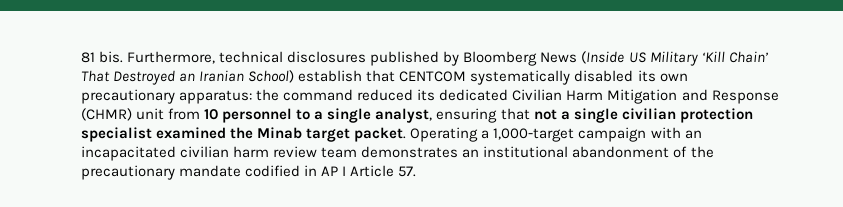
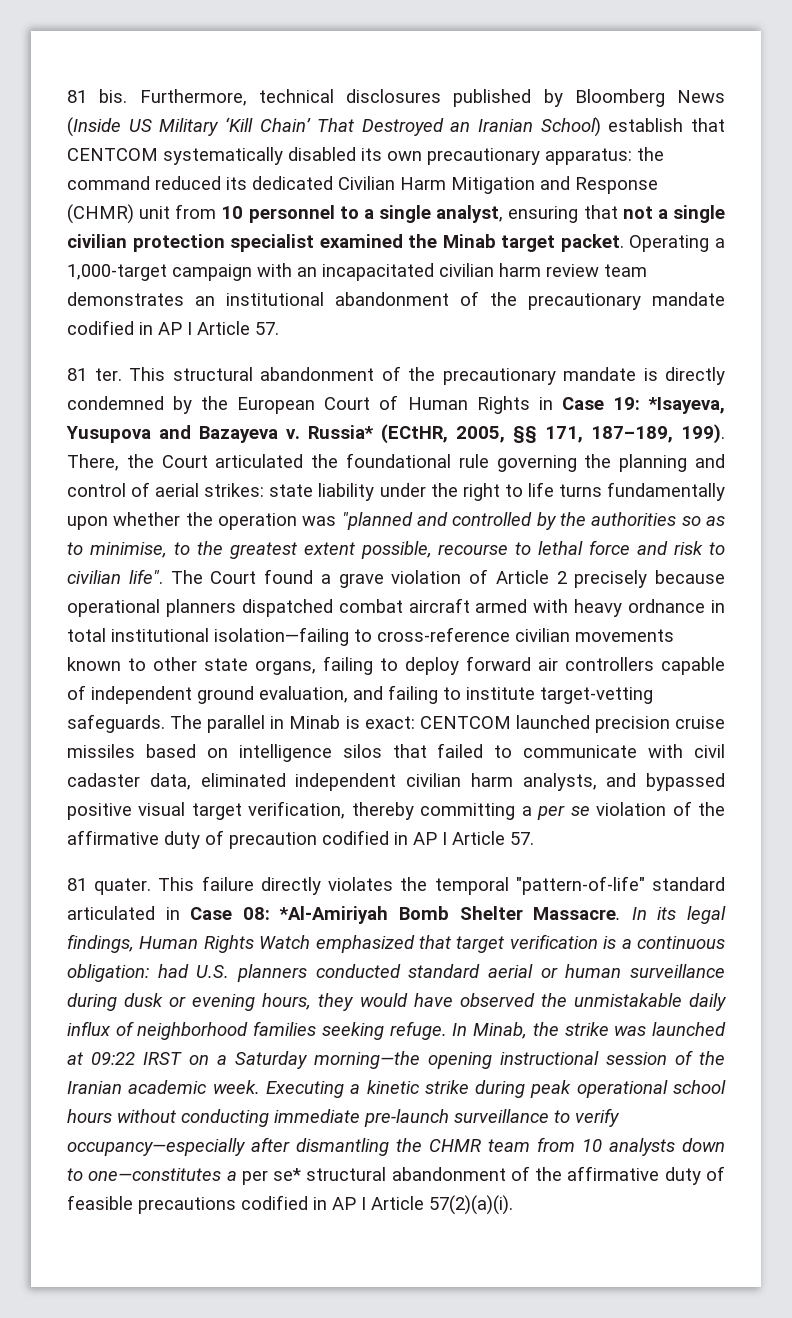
+ 81 ter. This structural abandonment of the precautionary mandate is directly condemned by the European Court of Human Rights in Case 19: *Isayeva, Yusupova and Bazayeva v. Russia* (ECtHR, 2005, §§ 171, 187–189, 199). There, the Court articulated the foundational rule governing the planning and control of aerial strikes: state liability under the right to life turns fundamentally upon whether the operation was "planned and controlled by the authorities so as to minimise, to the greatest extent possible, recourse to lethal force and risk to civilian life". The Court found a grave violation of Article 2 precisely because operational planners dispatched combat aircraft armed with heavy ordnance in total institutional isolation—failing to cross-reference civilian movements known to other state organs, failing to deploy forward air controllers capable of independent ground evaluation, and failing to institute target-vetting safeguards. The parallel in Minab is exact: CENTCOM launched precision cruise missiles based on intelligence silos that failed to communicate with civil cadaster data, eliminated independent civilian harm analysts, and bypassed positive visual target verification, thereby committing a per se violation of the affirmative duty of precaution codified in AP I Article 57.
+ 81 quater. This failure directly violates the temporal "pattern-of-life" standard articulated in Case 08: *Al-Amiriyah Bomb Shelter Massacre. In its legal findings, Human Rights Watch emphasized that target verification is a continuous obligation: had U.S. planners conducted standard aerial or human surveillance during dusk or evening hours, they would have observed the unmistakable daily influx of neighborhood families seeking refuge. In Minab, the strike was launched at 09:22 IRST on a Saturday morning—the opening instructional session of the Iranian academic week. Executing a kinetic strike during peak operational school hours without conducting immediate pre-launch surveillance to verify occupancy—especially after dismantling the CHMR team from 10 analysts down to one—constitutes a per se* structural abandonment of the affirmative duty of feasible precautions codified in AP I Article 57(2)(a)(i).

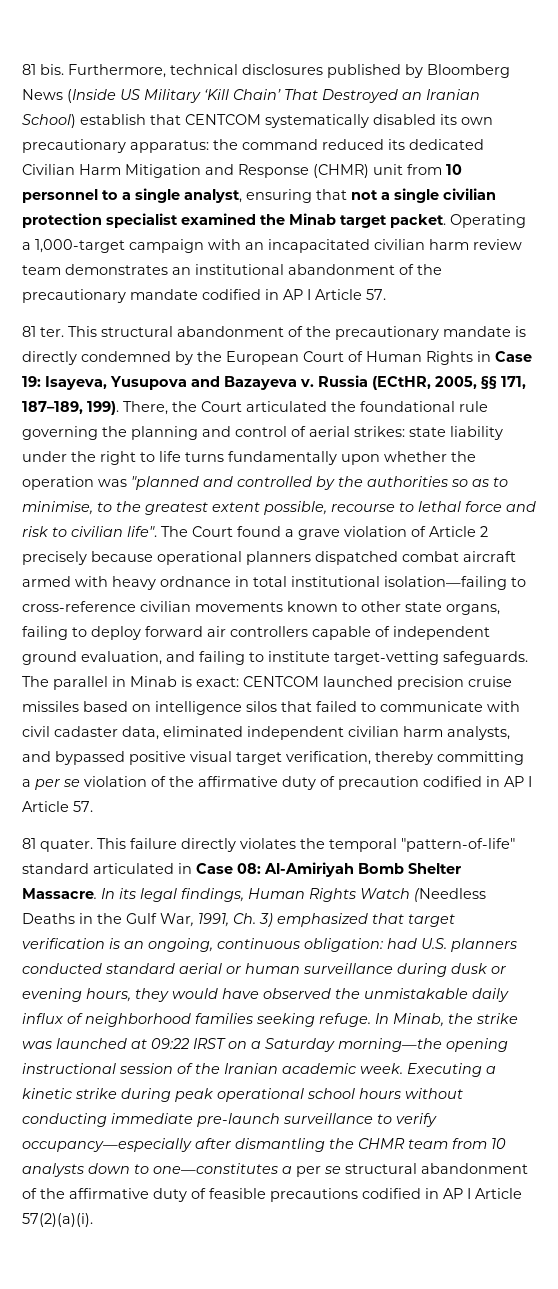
- This structural abandonment of the precautionary mandate is directly condemned by the European Court of Human Rights in Case 19: *Isayeva, Yusupova and Bazayeva v.
+ This structural abandonment of the precautionary mandate is directly condemned by the European Court of Human Rights in Case 19: Isayeva, Yusupova and Bazayeva v.
- Russia* (ECtHR, 2005, §§ 171, 187–189, 199).
+ Russia (ECtHR, 2005, §§ 171, 187–189, 199).
- This failure directly violates the temporal "pattern-of-life" standard articulated in Case 08: *Al-Amiriyah Bomb Shelter Massacre.
+ This failure directly violates the temporal "pattern-of-life" standard articulated in Case 08: Al-Amiriyah Bomb Shelter Massacre.
- In its legal findings, Human Rights Watch emphasized that target verification is a continuous obligation: had U.S. planners conducted standard aerial or human surveillance during dusk or evening hours, they would have observed the unmistakable daily influx of neighborhood families seeking refuge.
+ In its legal findings, Human Rights Watch (Needless Deaths in the Gulf War, 1991, Ch. 3) emphasized that target verification is an ongoing, continuous obligation: had U.S. planners conducted standard aerial or human surveillance during dusk or evening hours, they would have observed the unmistakable daily influx of neighborhood families seeking refuge.
- Executing a kinetic strike during peak operational school hours without conducting immediate pre-launch surveillance to verify occupancy—especially after dismantling the CHMR team from 10 analysts down to one—constitutes a per se* structural abandonment of the affirmative duty of feasible precautions codified in AP I Article 57(2)(a)(i).
+ Executing a kinetic strike during peak operational school hours without conducting immediate pre-launch surveillance to verify occupancy—especially after dismantling the CHMR team from 10 analysts down to one—constitutes a per se structural abandonment of the affirmative duty of feasible precautions codified in AP I Article 57(2)(a)(i).

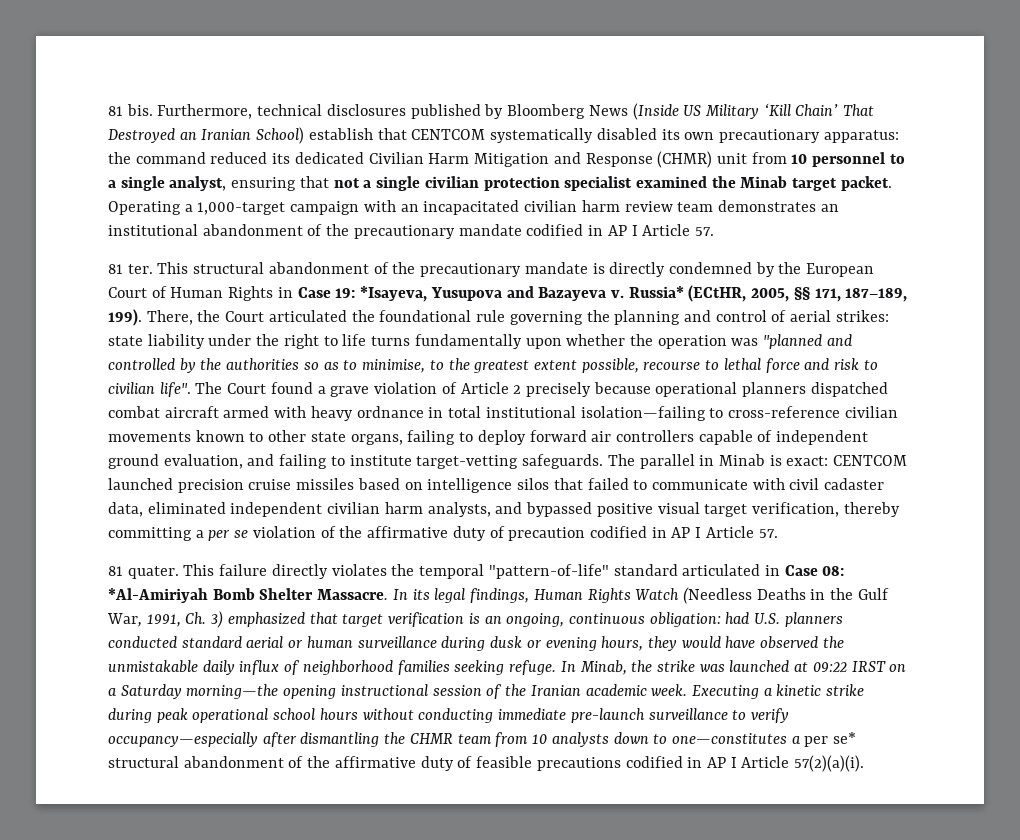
- This structural abandonment of the precautionary mandate is directly condemned by the European Court of Human Rights in Case 19: Isayeva, Yusupova and Bazayeva v.
+ This structural abandonment of the precautionary mandate is directly condemned by the European Court of Human Rights in Case 19: *Isayeva, Yusupova and Bazayeva v.
- Russia (ECtHR, 2005, §§ 171, 187–189, 199).
+ Russia* (ECtHR, 2005, §§ 171, 187–189, 199).
- This failure directly violates the temporal "pattern-of-life" standard articulated in Case 08: Al-Amiriyah Bomb Shelter Massacre.
+ This failure directly violates the temporal "pattern-of-life" standard articulated in Case 08: *Al-Amiriyah Bomb Shelter Massacre.
- Executing a kinetic strike during peak operational school hours without conducting immediate pre-launch surveillance to verify occupancy—especially after dismantling the CHMR team from 10 analysts down to one—constitutes a per se structural abandonment of the affirmative duty of feasible precautions codified in AP I Article 57(2)(a)(i).
+ Executing a kinetic strike during peak operational school hours without conducting immediate pre-launch surveillance to verify occupancy—especially after dismantling the CHMR team from 10 analysts down to one—constitutes a per se* structural abandonment of the affirmative duty of feasible precautions codified in AP I Article 57(2)(a)(i).

